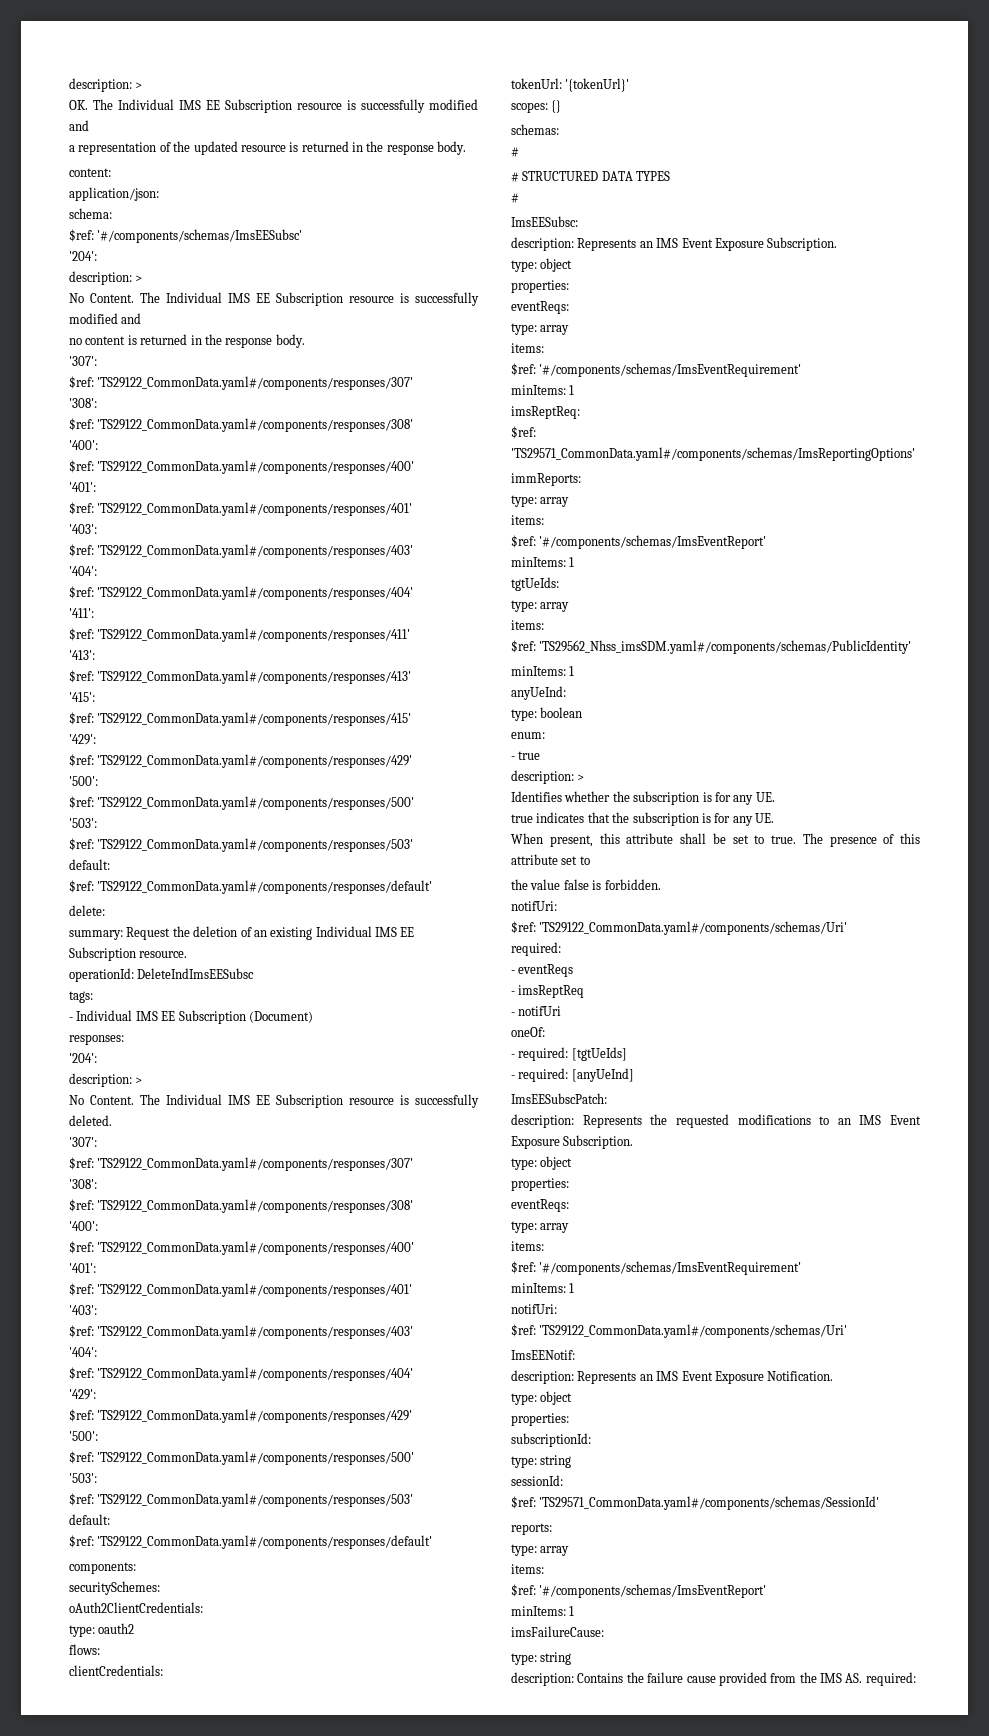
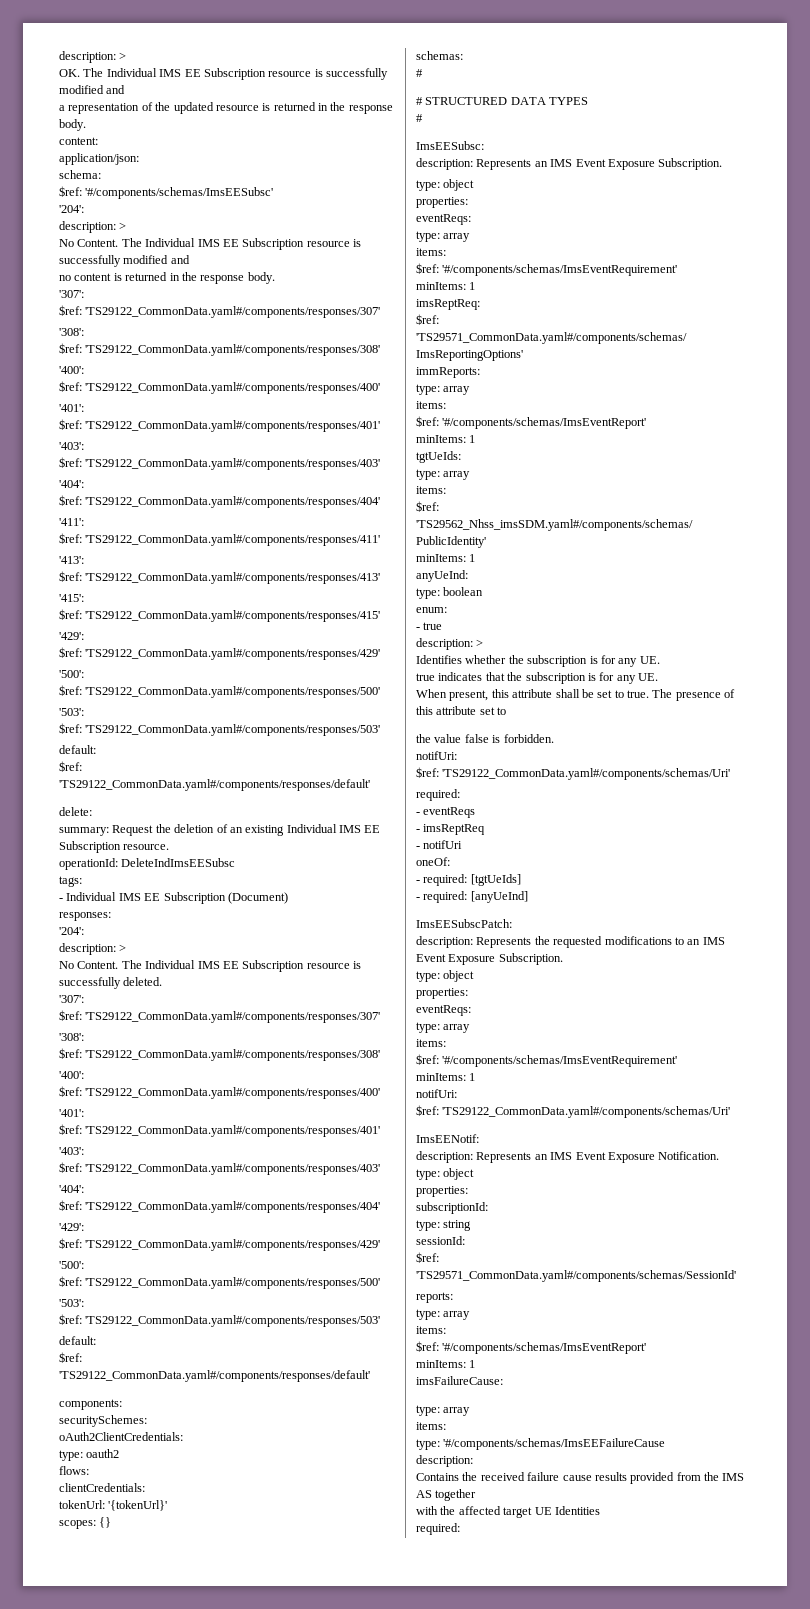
  imsFailureCause:
- type: string
- description: Contains the failure cause provided from the IMS AS. required:
+ type: array
+ items:
+ type: '#/components/schemas/ImsEEFailureCause
+ description:
+ Contains the received failure cause results provided from the IMS AS together
+ with the affected target UE Identities
+ required:

